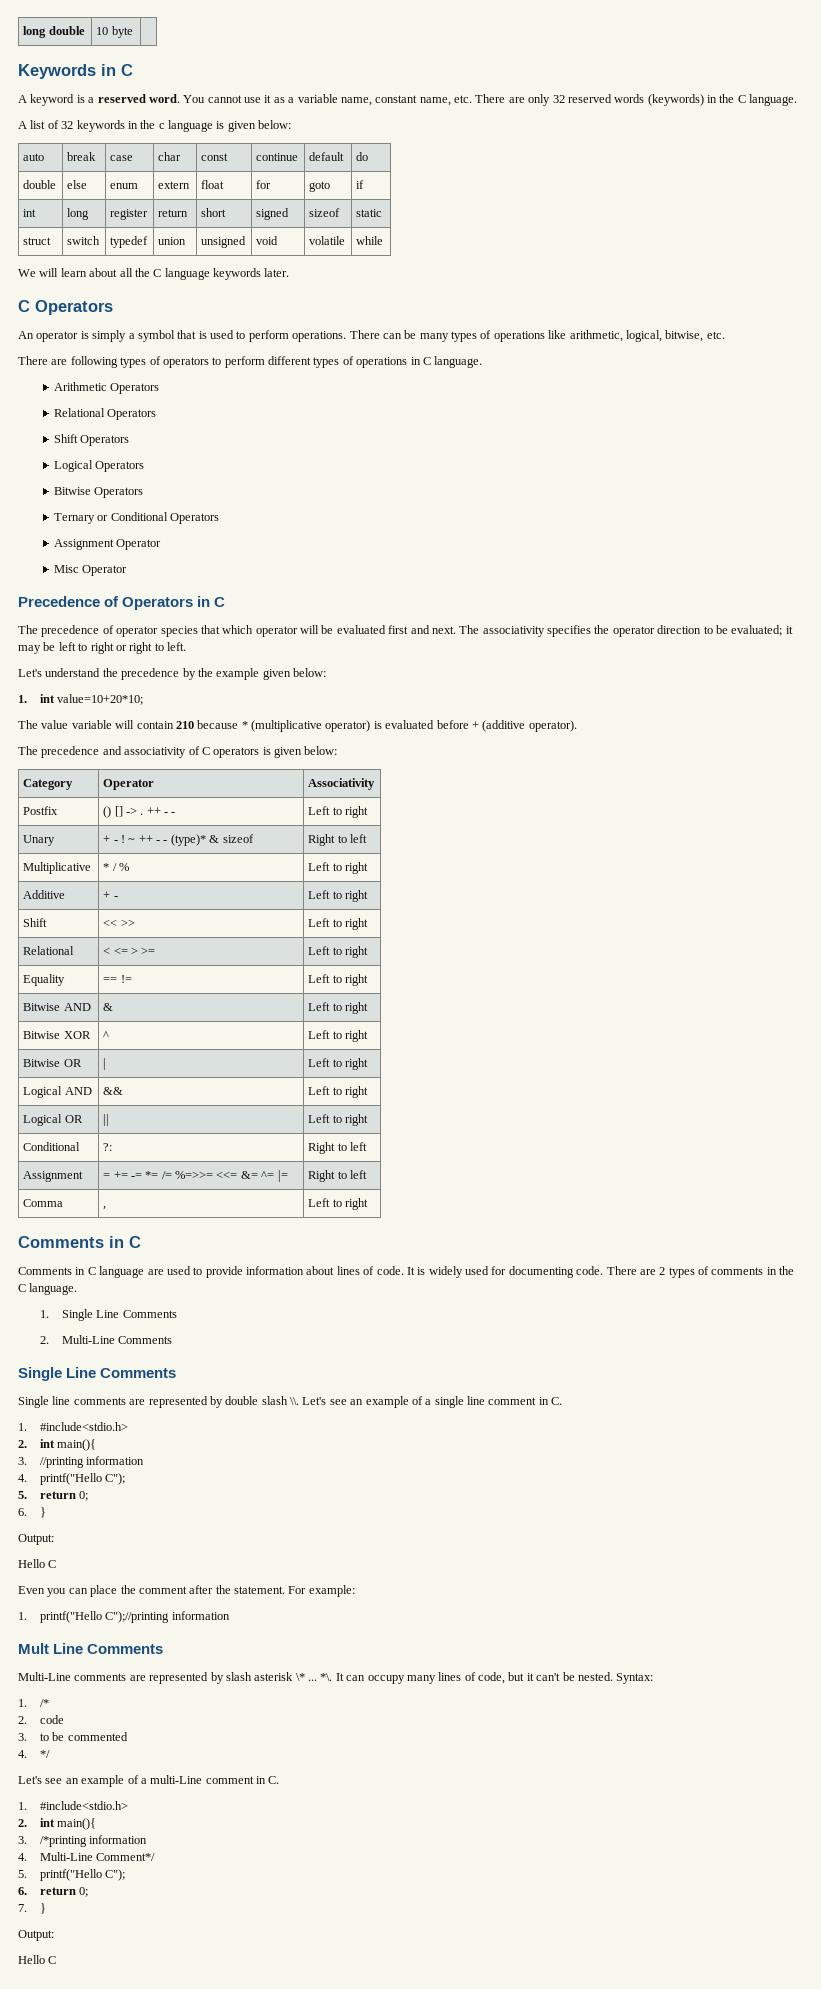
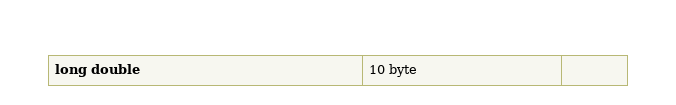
- Keywords in C
- A keyword is a reserved word. You cannot use it as a variable name, constant name, etc. There are only 32 reserved words (keywords) in the C language.
- A list of 32 keywords in the c language is given below:
- auto | break | case | char | const | continue | default | do
- double | else | enum | extern | float | for | goto | if
- int | long | register | return | short | signed | sizeof | static
- struct | switch | typedef | union | unsigned | void | volatile | while
- We will learn about all the C language keywords later.
- C Operators
- An operator is simply a symbol that is used to perform operations. There can be many types of operations like arithmetic, logical, bitwise, etc.
- There are following types of operators to perform different types of operations in C language.
- Arithmetic Operators
- Relational Operators
- Shift Operators
- Logical Operators
- Bitwise Operators
- Ternary or Conditional Operators
- Assignment Operator
- Misc Operator
- Precedence of Operators in C
- The precedence of operator species that which operator will be evaluated first and next. The associativity specifies the operator direction to be evaluated; it may be left to right or right to left.
- Let's understand the precedence by the example given below:
- 1. int value=10+20*10;
- The value variable will contain 210 because * (multiplicative operator) is evaluated before + (additive operator).
- The precedence and associativity of C operators is given below:
- Category | Operator | Associativity
- Postfix | () [] -> . ++ - - | Left to right
- Unary | + - ! ~ ++ - - (type)* & sizeof | Right to left
- Multiplicative | * / % | Left to right
- Additive | + - | Left to right
- Shift | << >> | Left to right
- Relational | < <= > >= | Left to right
- Equality | == != | Left to right
- Bitwise AND | & | Left to right
- Bitwise XOR | ^ | Left to right
- Bitwise OR | | | Left to right
- Logical AND | && | Left to right
- Logical OR | || | Left to right
- Conditional | ?: | Right to left
- Assignment | = += -= *= /= %=>>= <<= &= ^= |= | Right to left
- Comma | , | Left to right
- Comments in C
- Comments in C language are used to provide information about lines of code. It is widely used for documenting code. There are 2 types of comments in the C language.
- 1. Single Line Comments
- 2. Multi-Line Comments
- Single Line Comments
- Single line comments are represented by double slash \\. Let's see an example of a single line comment in C.
- 1. #include<stdio.h>
- 2. int main(){
- 3. //printing information
- 4. printf("Hello C");
- 5. return 0;
- 6. }
- Output:
- Hello C
- Even you can place the comment after the statement. For example:
- 1. printf("Hello C");//printing information
- Mult Line Comments
- Multi-Line comments are represented by slash asterisk \* ... *\. It can occupy many lines of code, but it can't be nested. Syntax:
- 1. /*
- 2. code
- 3. to be commented
- 4. */
- Let's see an example of a multi-Line comment in C.
- 1. #include<stdio.h>
- 2. int main(){
- 3. /*printing information
- 4. Multi-Line Comment*/
- 5. printf("Hello C");
- 6. return 0;
- 7. }
- Output:
- Hello C

